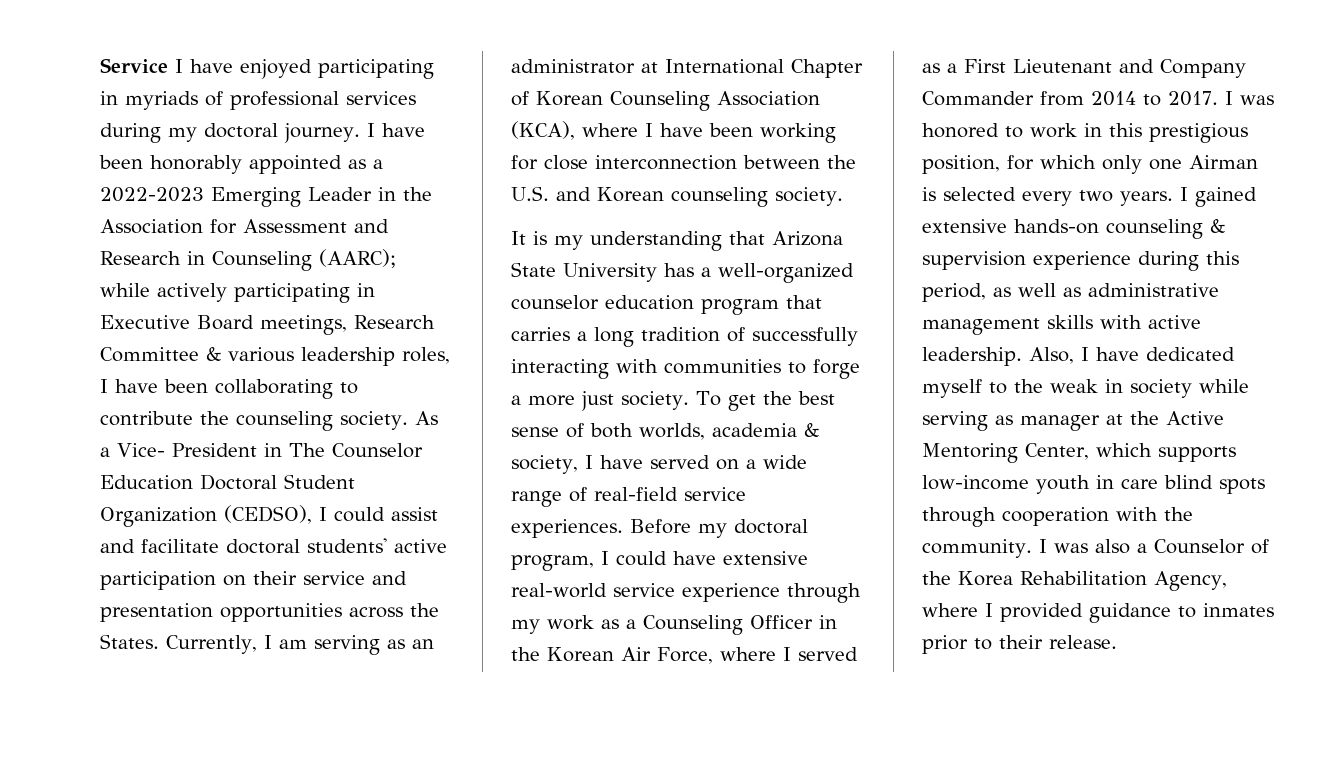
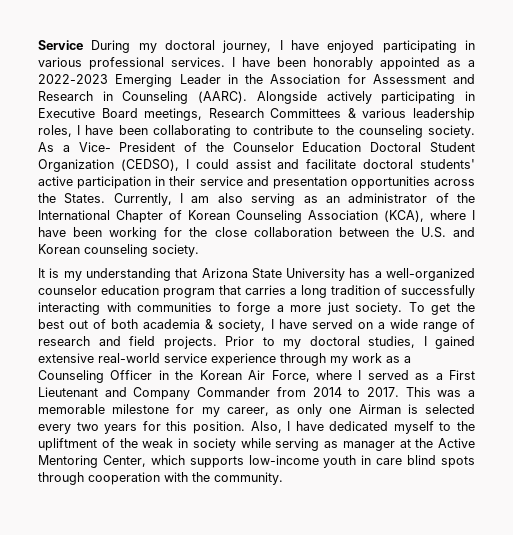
- Service I have enjoyed participating in myriads of professional services during my doctoral journey.
+ Service During my doctoral journey, I have enjoyed participating in various professional services.
- I have been honorably appointed as a 2022-2023 Emerging Leader in the Association for Assessment and Research in Counseling (AARC); while actively participating in Executive Board meetings, Research Committee & various leadership roles, I have been collaborating to contribute the counseling society.
+ I have been honorably appointed as a 2022-2023 Emerging Leader in the Association for Assessment and Research in Counseling (AARC). Alongside actively participating in Executive Board meetings, Research Committees & various leadership roles, I have been collaborating to contribute to the counseling society.
- As a Vice- President in The Counselor Education Doctoral Student Organization (CEDSO), I could assist and facilitate doctoral students' active participation on their service and presentation opportunities across the States.
+ As a Vice- President of the Counselor Education Doctoral Student Organization (CEDSO), I could assist and facilitate doctoral students' active participation in their service and presentation opportunities across the States.
- Currently, I am serving as an administrator at International Chapter of Korean Counseling Association (KCA), where I have been working for close interconnection between the U.S. and Korean counseling society.
+ Currently, I am also serving as an administrator of the International Chapter of Korean Counseling Association (KCA), where I have been working for the close collaboration between the U.S. and Korean counseling society.
- To get the best sense of both worlds, academia & society, I have served on a wide range of real-field service experiences. Before my doctoral program, I could have extensive real-world service experience through my work as a Counseling Officer in the Korean Air Force, where I served as a First Lieutenant and Company Commander from 2014 to 2017.
+ To get the best out of both academia & society, I have served on a wide range of research and field projects. Prior to my doctoral studies, I gained extensive real-world service experience through my work as a Counseling Officer in the Korean Air Force, where I served as a First Lieutenant and Company Commander from 2014 to 2017.
- I was honored to work in this prestigious position, for which only one Airman is selected every two years. I gained extensive hands-on counseling & supervision experience during this period, as well as administrative management skills with active leadership.
+ This was a memorable milestone for my career, as only one Airman is selected every two years for this position.
- Also, I have dedicated myself to the weak in society while serving as manager at the Active Mentoring Center, which supports low-income youth in care blind spots through cooperation with the community. I was also a Counselor of the Korea Rehabilitation Agency, where I provided guidance to inmates prior to their release.
+ Also, I have dedicated myself to the upliftment of the weak in society while serving as manager at the Active Mentoring Center, which supports low-income youth in care blind spots through cooperation with the community.

